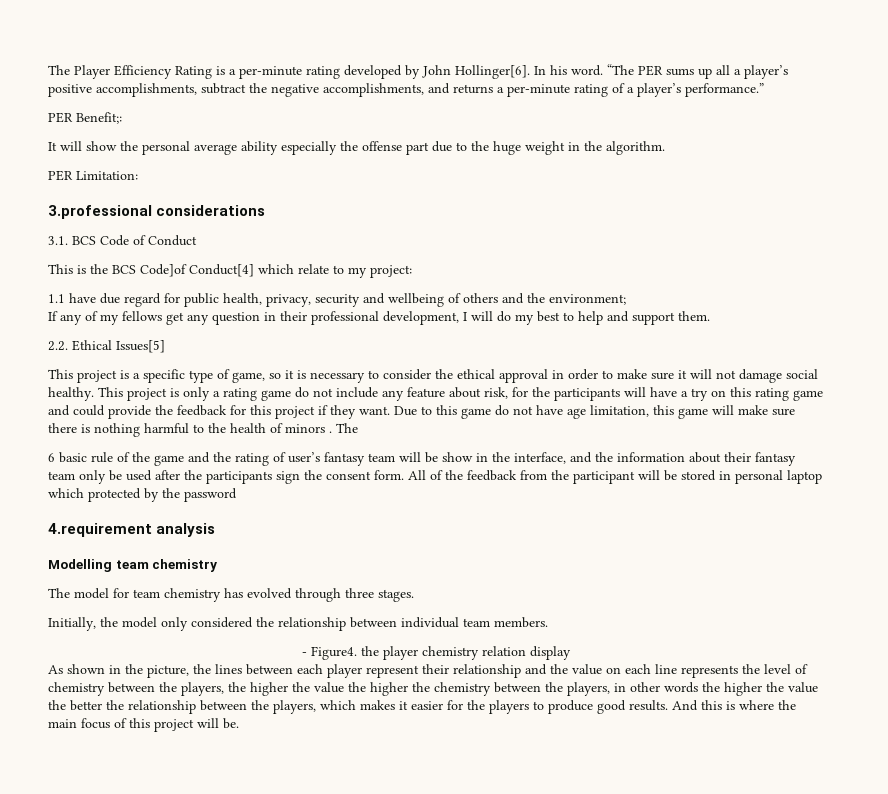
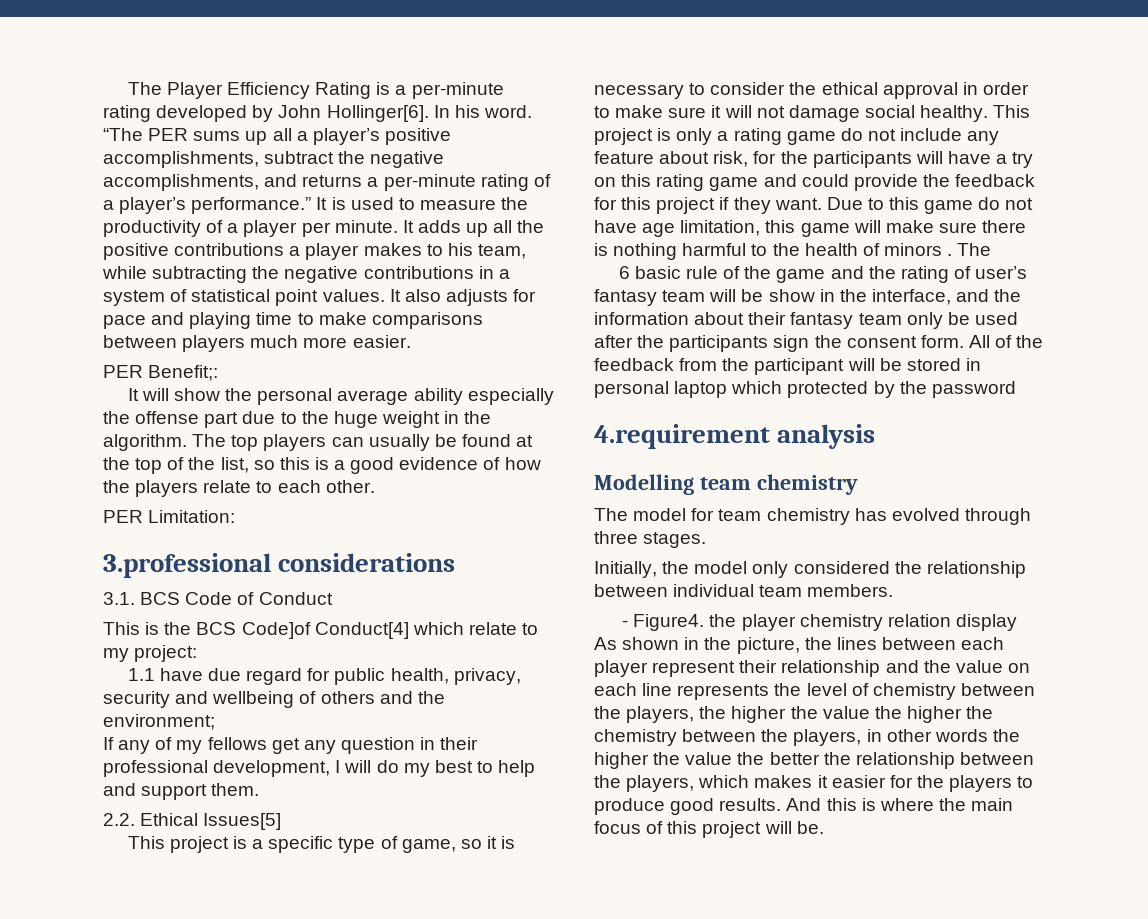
+ It is used to measure the productivity of a player per minute. It adds up all the positive contributions a player makes to his team, while subtracting the negative contributions in a system of statistical point values. It also adjusts for pace and playing time to make comparisons between players much more easier.
+ The top players can usually be found at the top of the list, so this is a good evidence of how the players relate to each other.

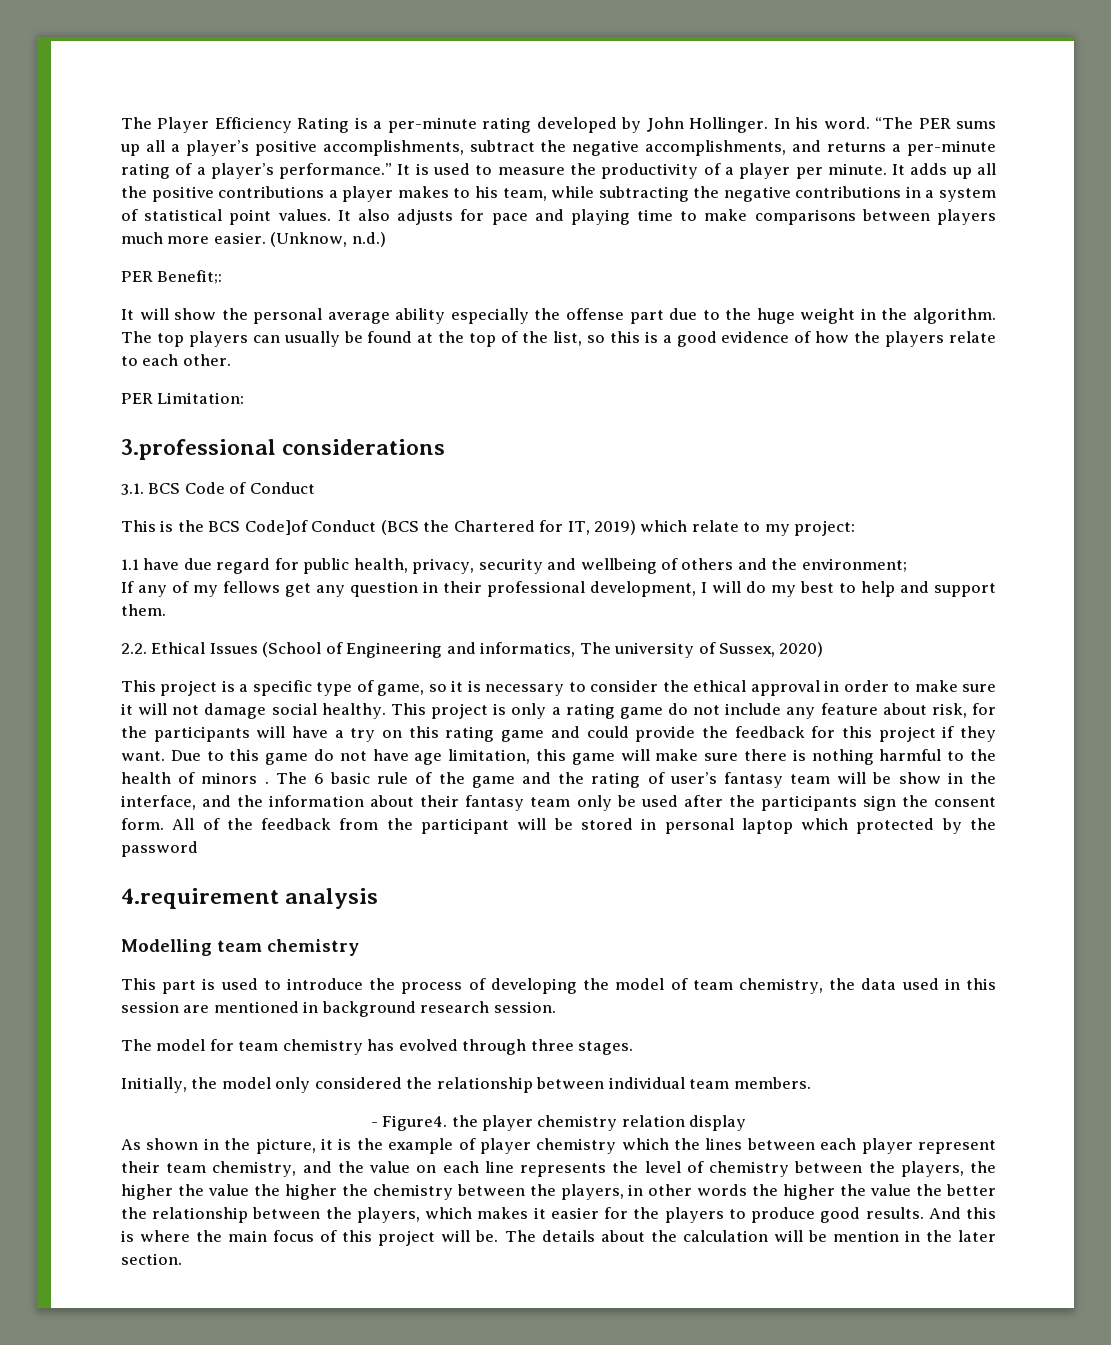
- The Player Efficiency Rating is a per-minute rating developed by John Hollinger[6].
+ The Player Efficiency Rating is a per-minute rating developed by John Hollinger.
+ (Unknow, n.d.)
- This is the BCS Code]of Conduct[4] which relate to my project:
+ This is the BCS Code]of Conduct (BCS the Chartered for IT, 2019) which relate to my project:
- 2.2. Ethical Issues[5]
+ 2.2. Ethical Issues (School of Engineering and informatics, The university of Sussex, 2020)
- Due to this game do not have age limitation, this game will make sure there is nothing harmful to the health of minors . The
- 6 basic rule of the game and the rating of user’s fantasy team will be show in the interface, and the information about their fantasy team only be used after the participants sign the consent form.
+ Due to this game do not have age limitation, this game will make sure there is nothing harmful to the health of minors . The 6 basic rule of the game and the rating of user’s fantasy team will be show in the interface, and the information about their fantasy team only be used after the participants sign the consent form.
+ This part is used to introduce the process of developing the model of team chemistry, the data used in this session are mentioned in background research session.
- As shown in the picture, the lines between each player represent their relationship and the value on each line represents the level of chemistry between the players, the higher the value the higher the chemistry between the players, in other words the higher the value the better the relationship between the players, which makes it easier for the players to produce good results.
+ As shown in the picture, it is the example of player chemistry which the lines between each player represent their team chemistry, and the value on each line represents the level of chemistry between the players, the higher the value the higher the chemistry between the players, in other words the higher the value the better the relationship between the players, which makes it easier for the players to produce good results.
+ The details about the calculation will be mention in the later section.

